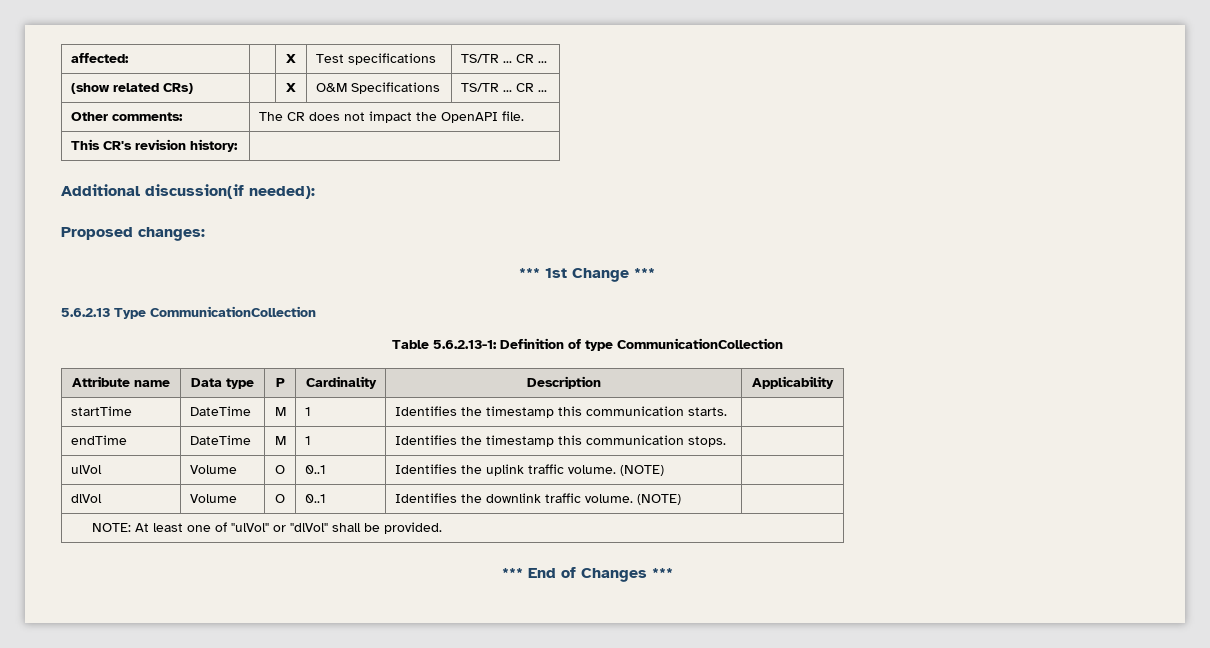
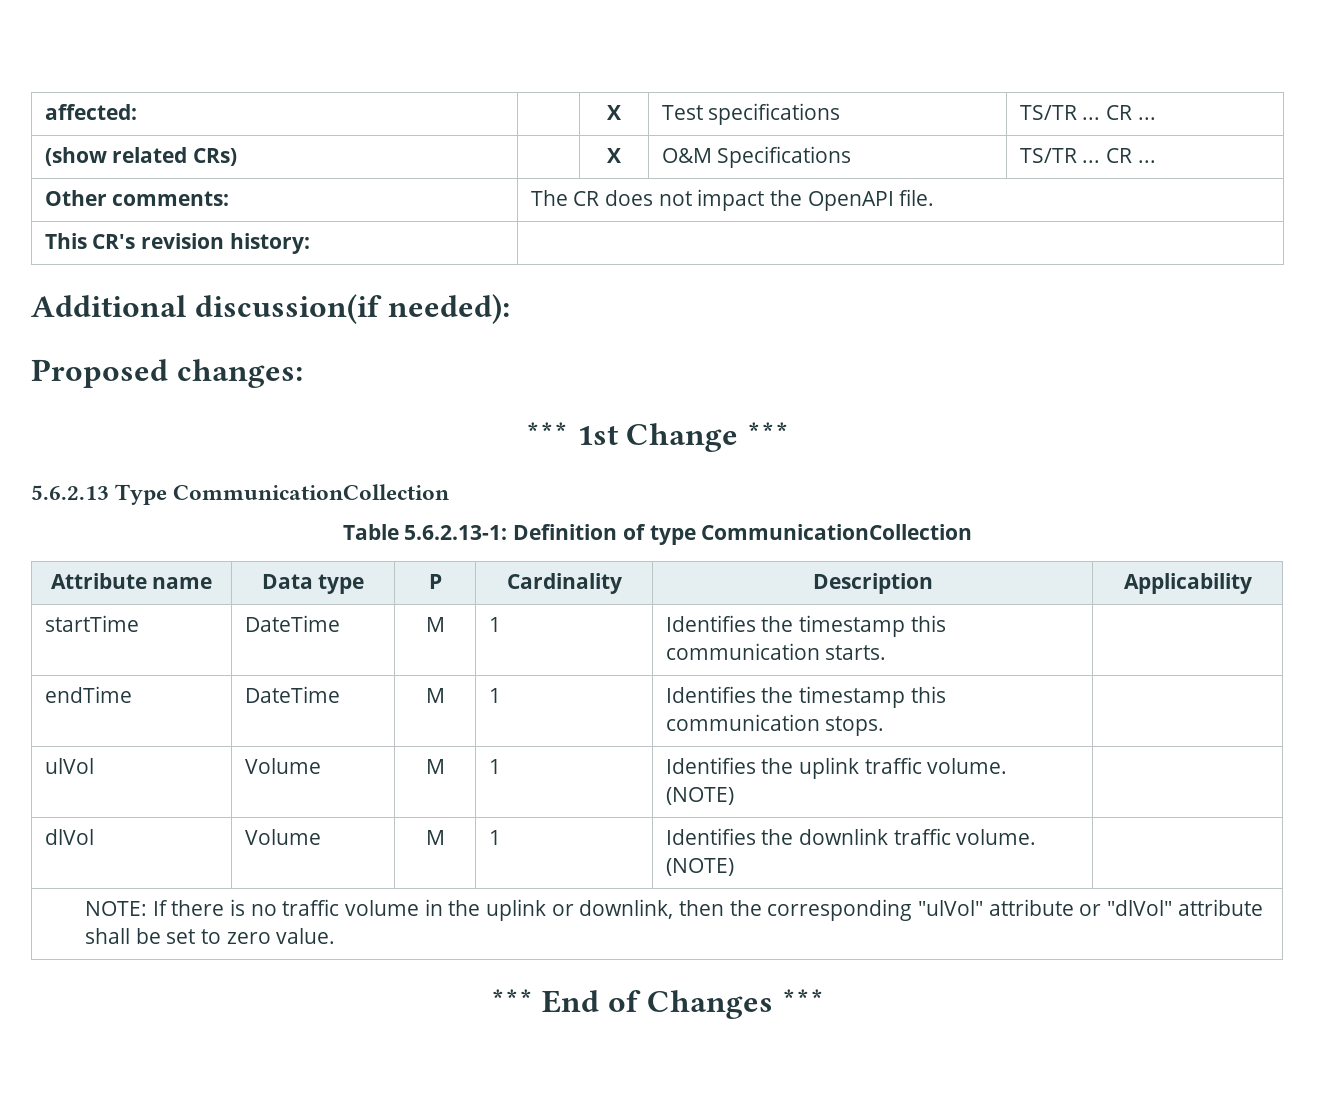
- ulVol | Volume | O | 0..1 | Identifies the uplink traffic volume. (NOTE) |
+ ulVol | Volume | M | 1 | Identifies the uplink traffic volume. (NOTE) |
- dlVol | Volume | O | 0..1 | Identifies the downlink traffic volume. (NOTE) |
+ dlVol | Volume | M | 1 | Identifies the downlink traffic volume. (NOTE) |
- NOTE: At least one of "ulVol" or "dlVol" shall be provided.
+ NOTE: If there is no traffic volume in the uplink or downlink, then the corresponding "ulVol" attribute or "dlVol" attribute shall be set to zero value.

